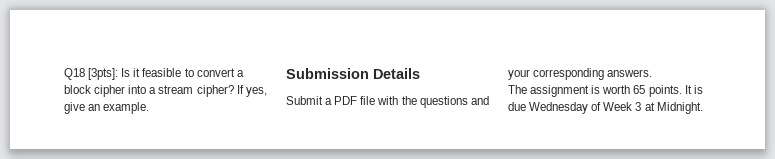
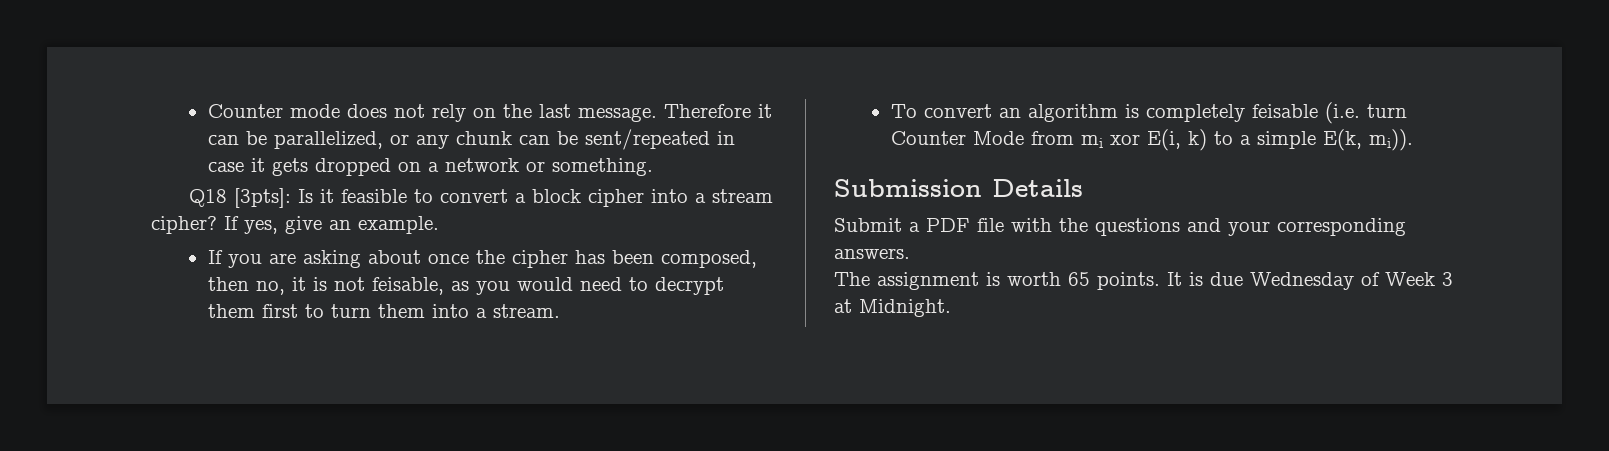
+ Counter mode does not rely on the last message. Therefore it can be parallelized, or any chunk can be sent/repeated in case it gets dropped on a network or something.
+ If you are asking about once the cipher has been composed, then no, it is not feisable, as you would need to decrypt them first to turn them into a stream.
+ To convert an algorithm is completely feisable (i.e. turn Counter Mode from mi xor E(i, k) to a simple E(k, mi)).

